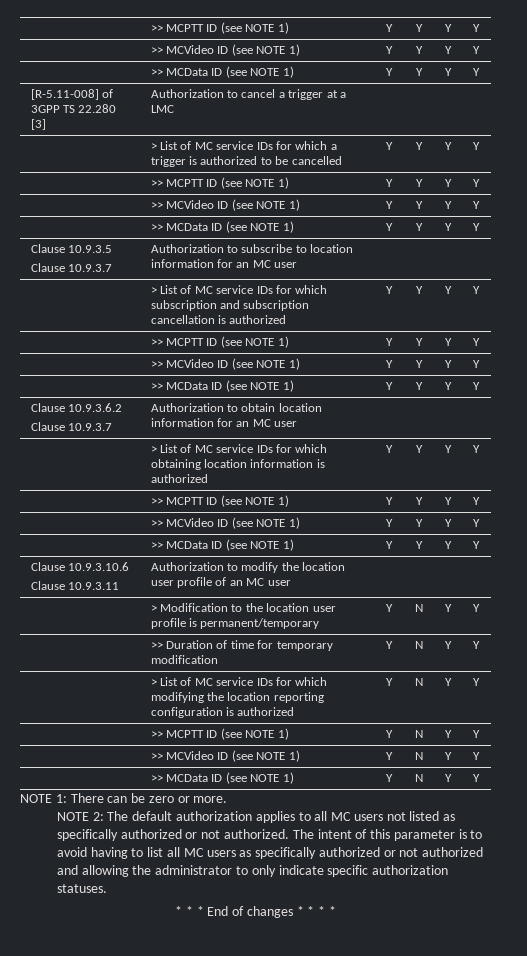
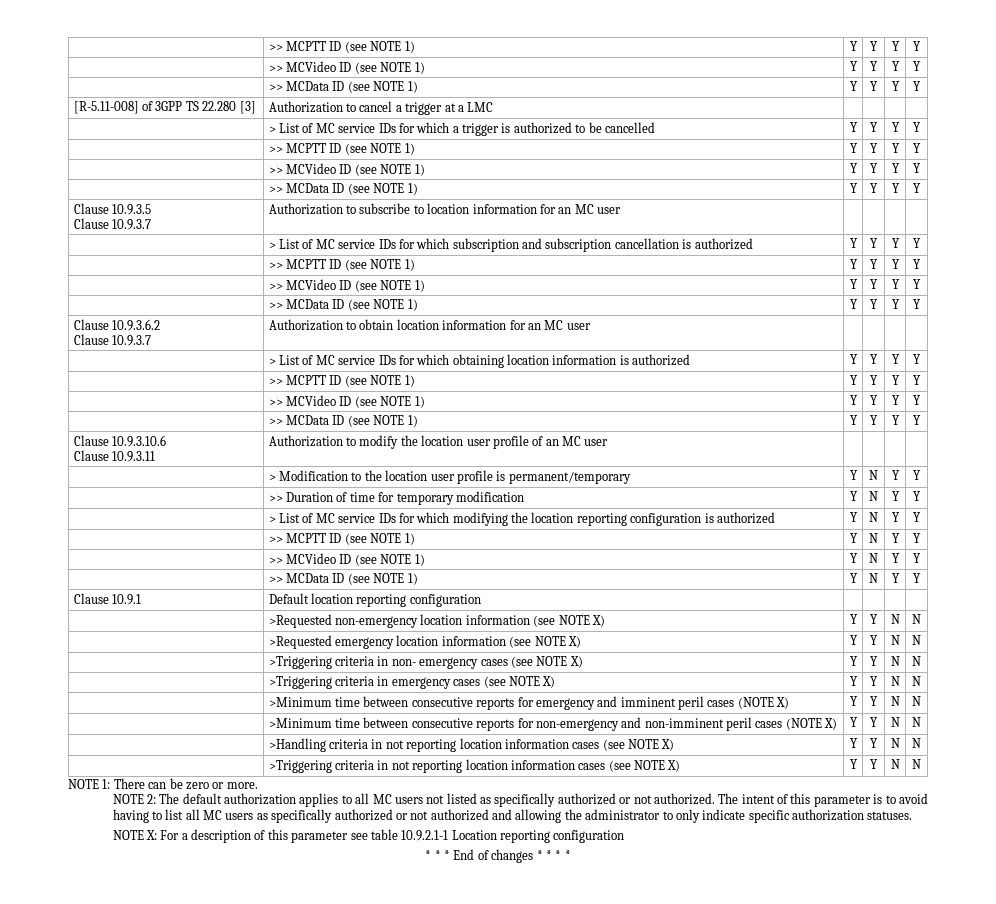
+ Clause 10.9.1 | Default location reporting configuration | | | |
+ | >Requested non-emergency location information (see NOTE X) | Y | Y | N | N
+ | >Requested emergency location information (see NOTE X) | Y | Y | N | N
+ | >Triggering criteria in non- emergency cases (see NOTE X) | Y | Y | N | N
+ | >Triggering criteria in emergency cases (see NOTE X) | Y | Y | N | N
+ | >Minimum time between consecutive reports for emergency and imminent peril cases (NOTE X) | Y | Y | N | N
+ | >Minimum time between consecutive reports for non-emergency and non-imminent peril cases (NOTE X) | Y | Y | N | N
+ | >Handling criteria in not reporting location information cases (see NOTE X) | Y | Y | N | N
+ | >Triggering criteria in not reporting location information cases (see NOTE X) | Y | Y | N | N
+ NOTE X: For a description of this parameter see table 10.9.2.1-1 Location reporting configuration

